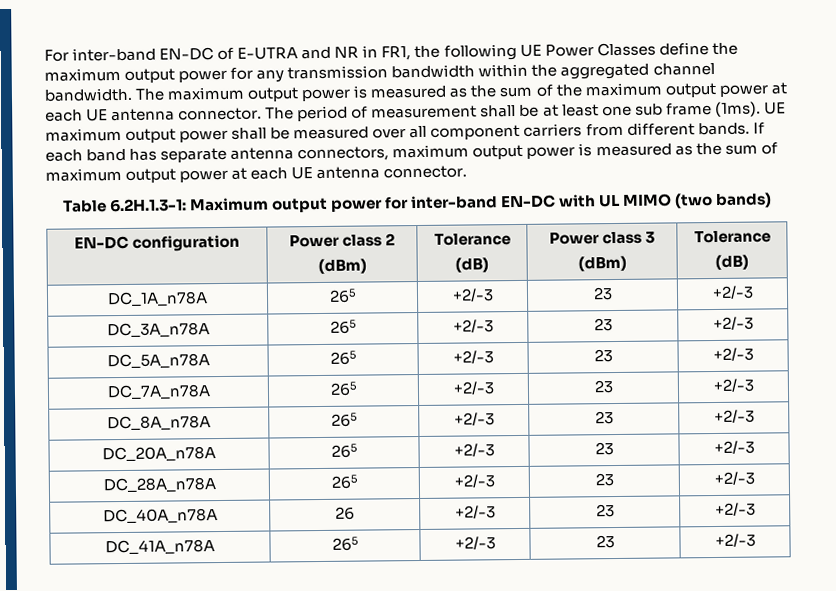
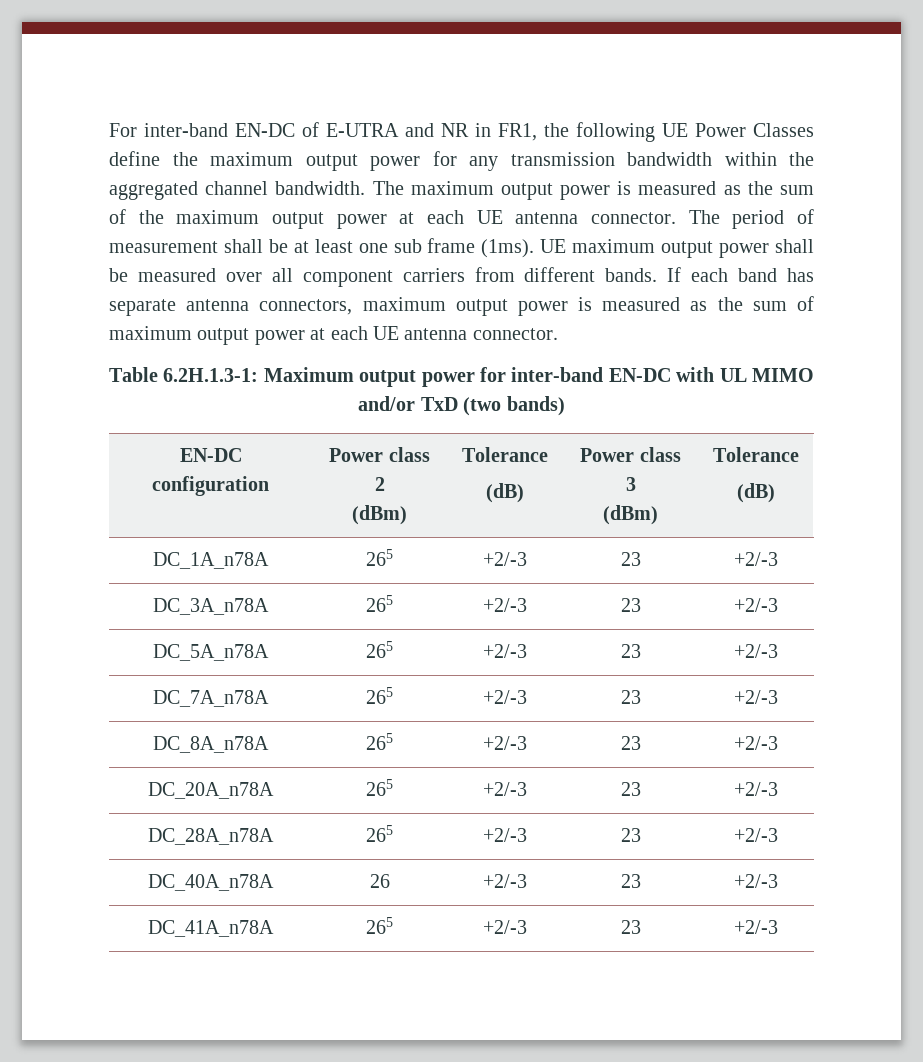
- Table 6.2H.1.3-1: Maximum output power for inter-band EN-DC with UL MIMO (two bands)
+ Table 6.2H.1.3-1: Maximum output power for inter-band EN-DC with UL MIMO and/or TxD (two bands)

